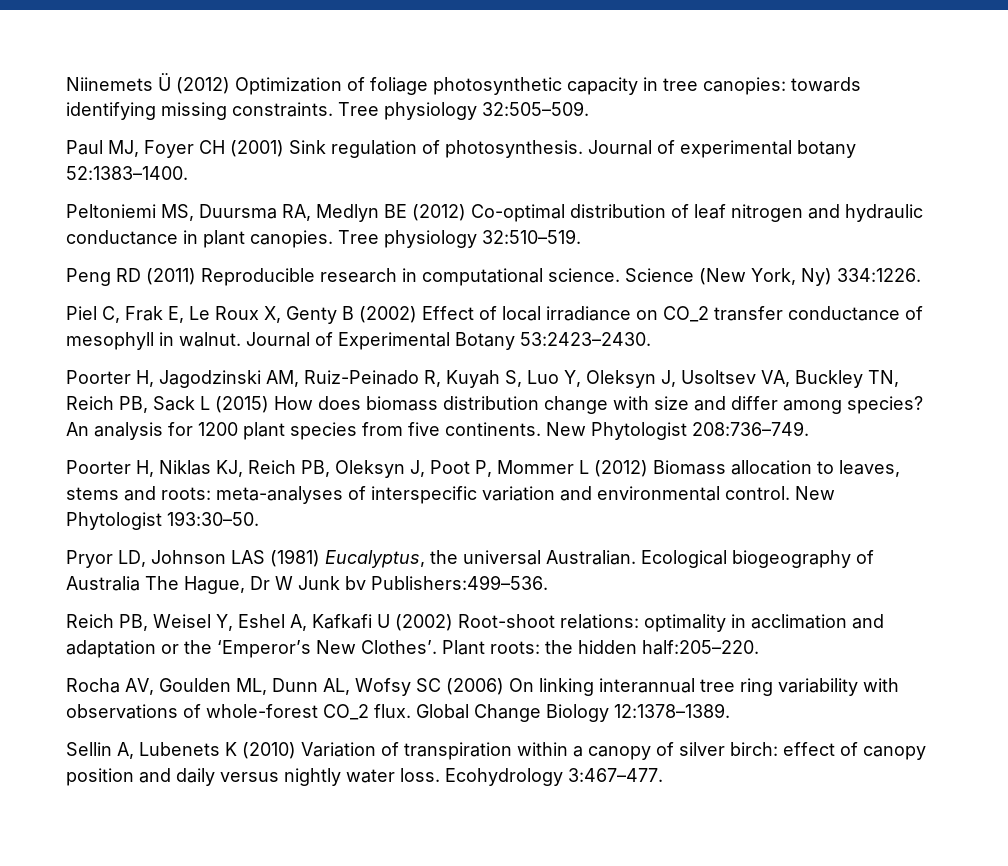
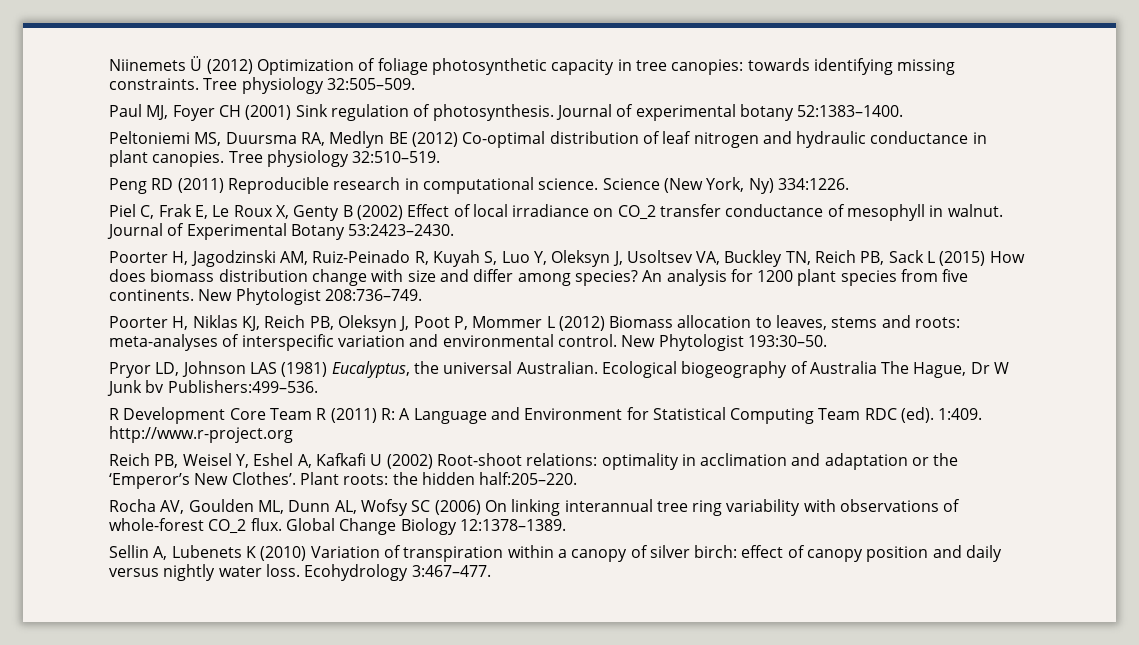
+ R Development Core Team R (2011) R: A Language and Environment for Statistical Computing Team RDC (ed). 1:409. http://www.r-project.org

